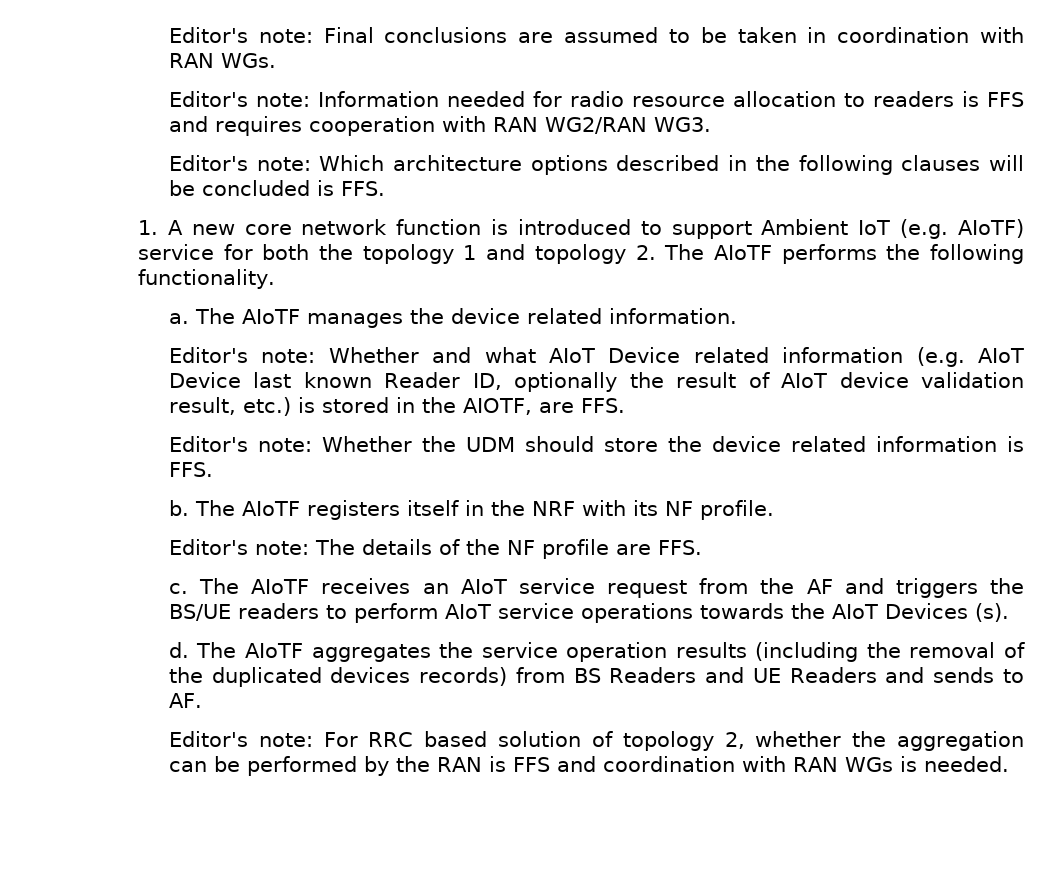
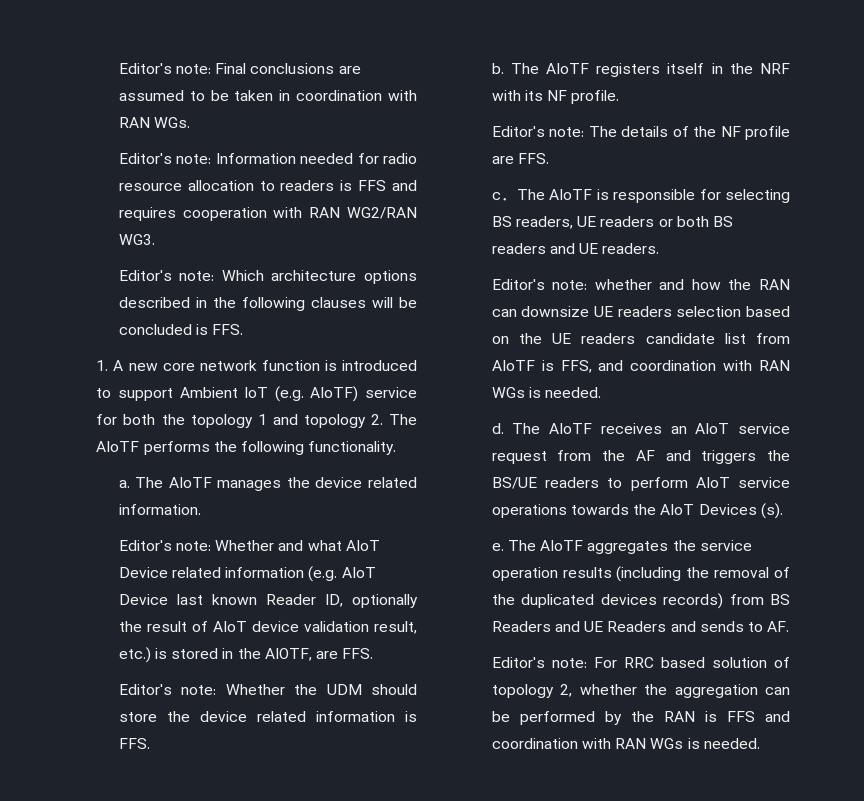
- c.
+ c．The AIoTF is responsible for selecting BS readers, UE readers or both BS readers and UE readers.
+ Editor's note: whether and how the RAN can downsize UE readers selection based on the UE readers candidate list from AIoTF is FFS, and coordination with RAN WGs is needed.
+ d.
- d.
+ e.

